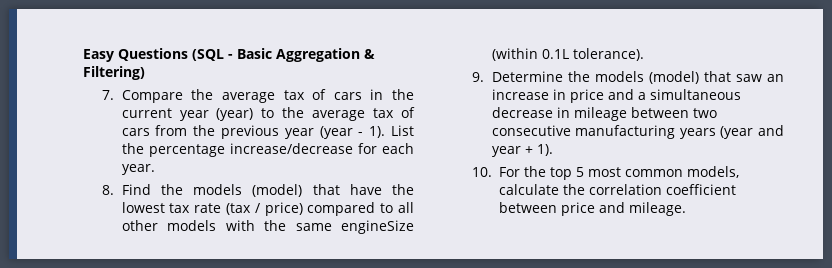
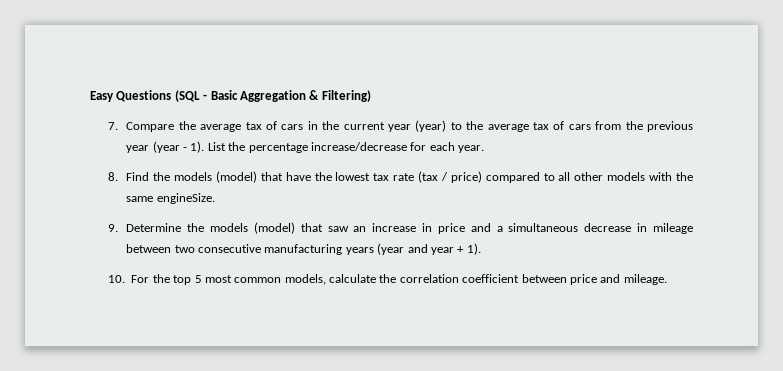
- 8. Find the models (model) that have the lowest tax rate (tax / price) compared to all other models with the same engineSize (within 0.1L tolerance).
+ 8. Find the models (model) that have the lowest tax rate (tax / price) compared to all other models with the same engineSize.

